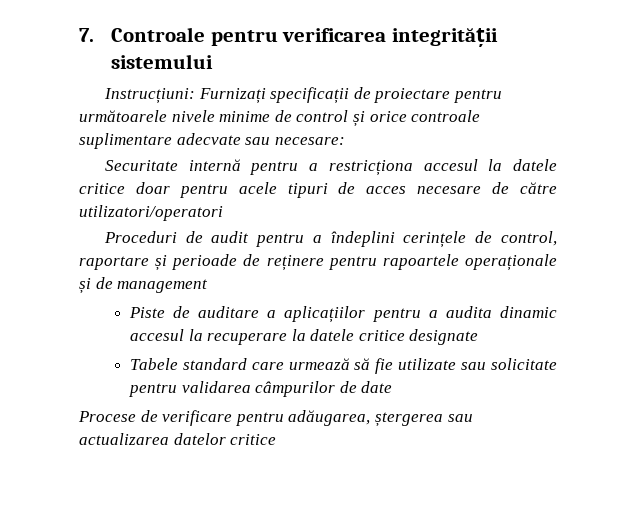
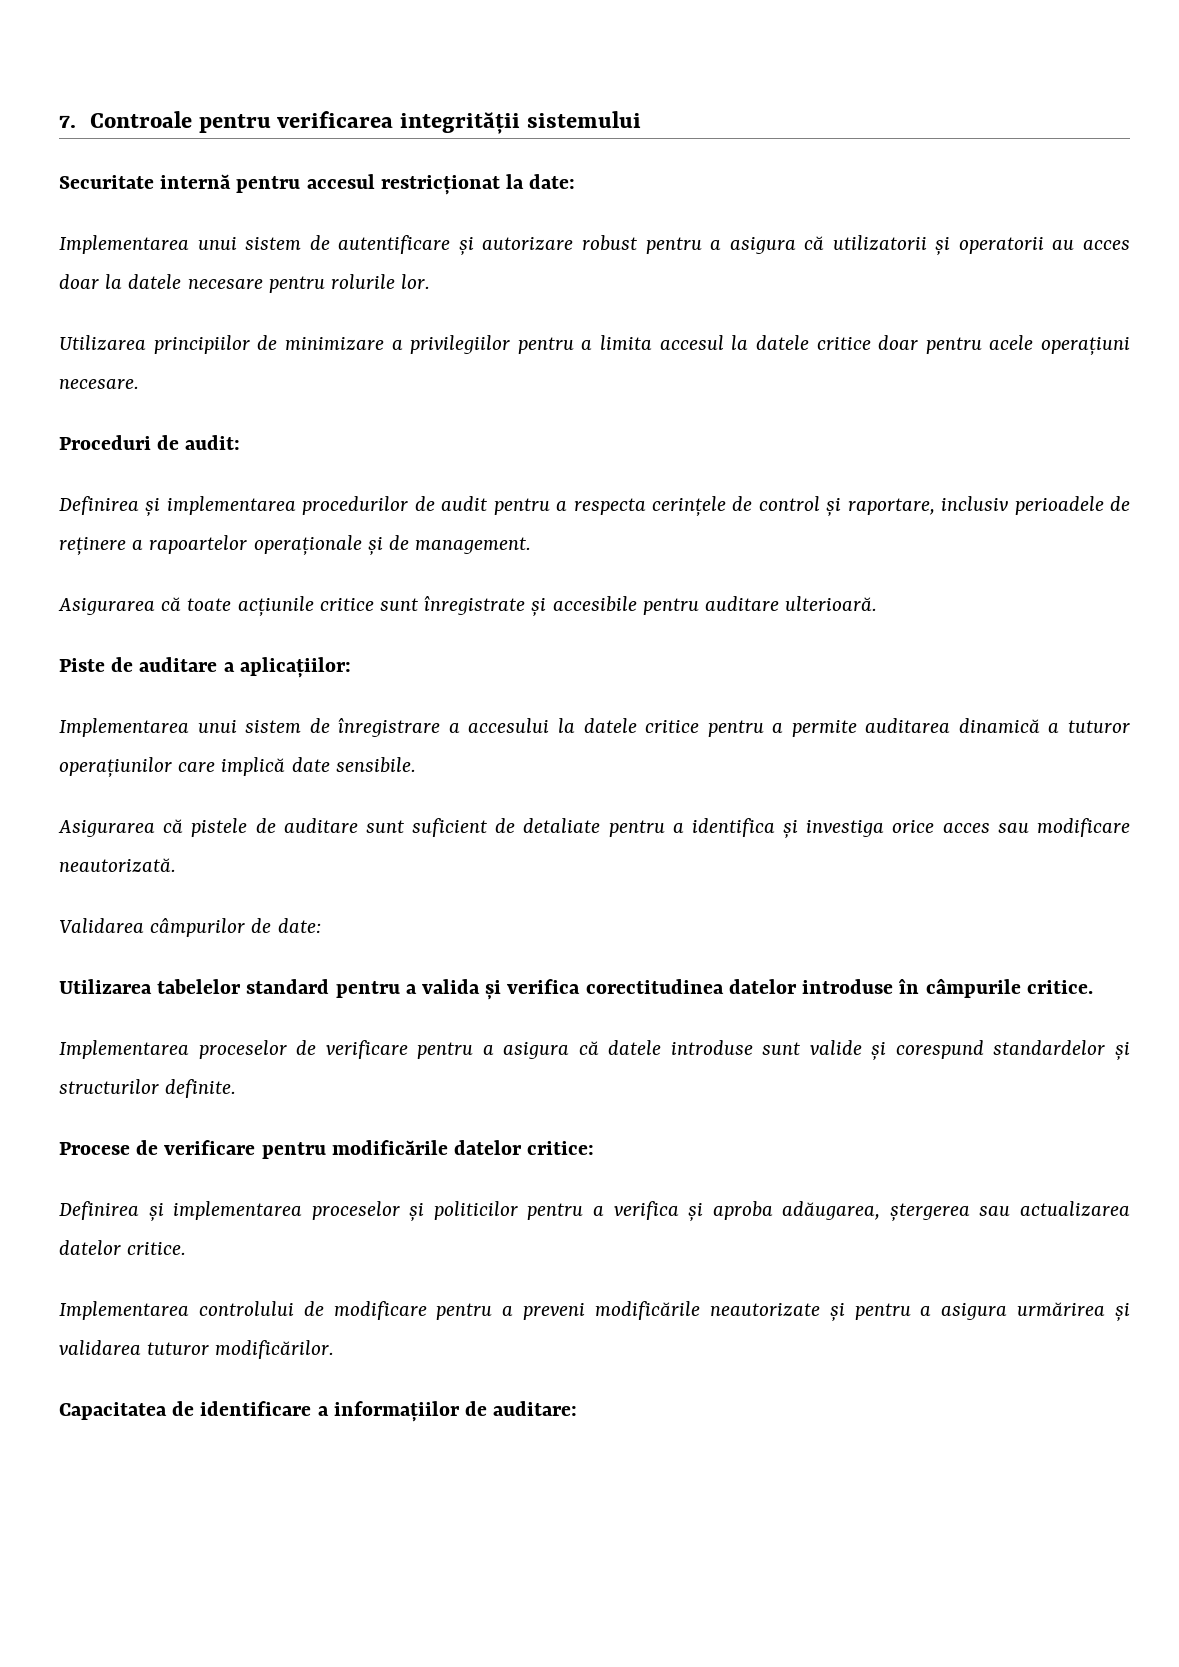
- Instrucțiuni: Furnizați specificații de proiectare pentru următoarele nivele minime de control și orice controale suplimentare adecvate sau necesare:
- Securitate internă pentru a restricționa accesul la datele critice doar pentru acele tipuri de acces necesare de către utilizatori/operatori
- Proceduri de audit pentru a îndeplini cerințele de control, raportare și perioade de reținere pentru rapoartele operaționale și de management
- Piste de auditare a aplicațiilor pentru a audita dinamic accesul la recuperare la datele critice designate
- Tabele standard care urmează să fie utilizate sau solicitate pentru validarea câmpurilor de date
- Procese de verificare pentru adăugarea, ștergerea sau actualizarea datelor critice
+ Securitate internă pentru accesul restricționat la date:
+ Implementarea unui sistem de autentificare și autorizare robust pentru a asigura că utilizatorii și operatorii au acces doar la datele necesare pentru rolurile lor.
+ Utilizarea principiilor de minimizare a privilegiilor pentru a limita accesul la datele critice doar pentru acele operațiuni necesare.
+ Proceduri de audit:
+ Definirea și implementarea procedurilor de audit pentru a respecta cerințele de control și raportare, inclusiv perioadele de reținere a rapoartelor operaționale și de management.
+ Asigurarea că toate acțiunile critice sunt înregistrate și accesibile pentru auditare ulterioară.
+ Piste de auditare a aplicațiilor:
+ Implementarea unui sistem de înregistrare a accesului la datele critice pentru a permite auditarea dinamică a tuturor operațiunilor care implică date sensibile.
+ Asigurarea că pistele de auditare sunt suficient de detaliate pentru a identifica și investiga orice acces sau modificare neautorizată.
+ Validarea câmpurilor de date:
+ Utilizarea tabelelor standard pentru a valida și verifica corectitudinea datelor introduse în câmpurile critice.
+ Implementarea proceselor de verificare pentru a asigura că datele introduse sunt valide și corespund standardelor și structurilor definite.
+ Procese de verificare pentru modificările datelor critice:
+ Definirea și implementarea proceselor și politicilor pentru a verifica și aproba adăugarea, ștergerea sau actualizarea datelor critice.
+ Implementarea controlului de modificare pentru a preveni modificările neautorizate și pentru a asigura urmărirea și validarea tuturor modificărilor.
+ Capacitatea de identificare a informațiilor de auditare:

